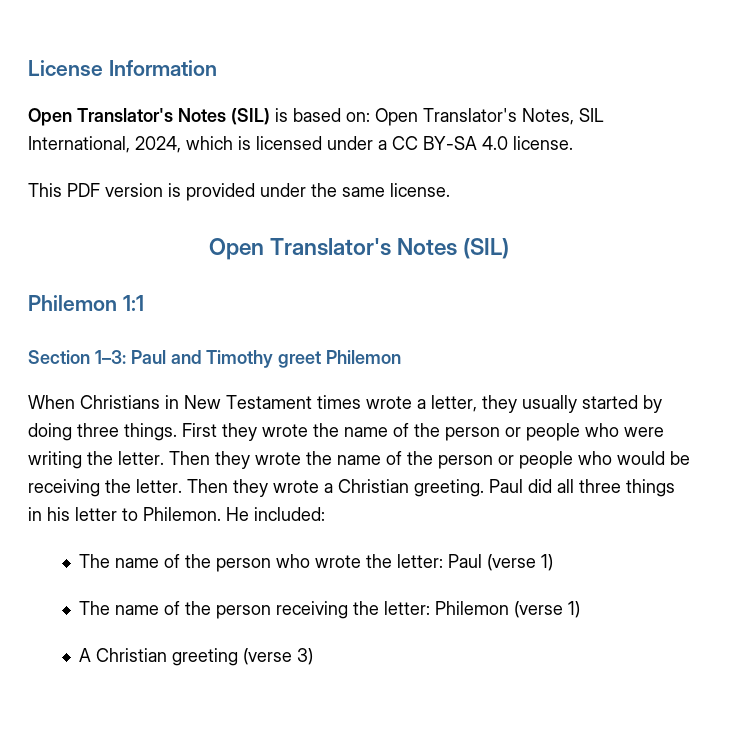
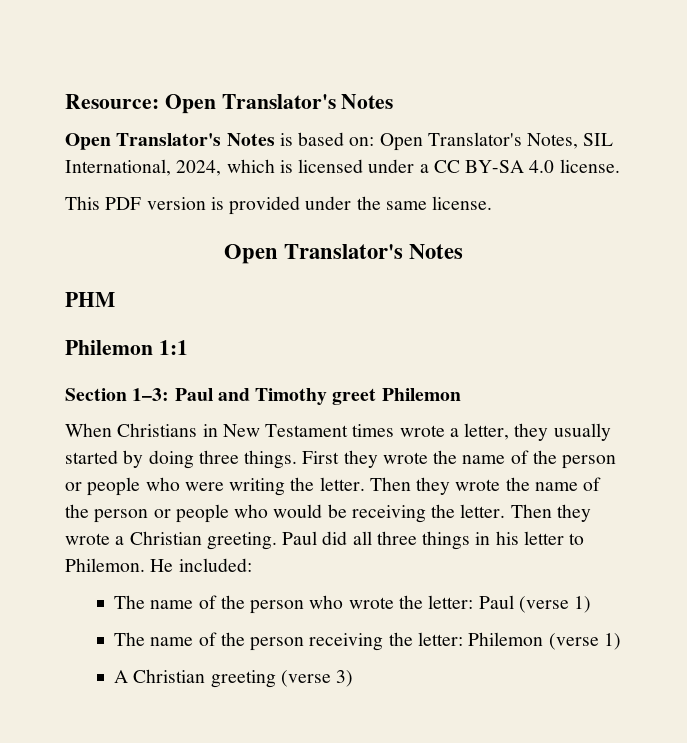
- License Information
- Open Translator's Notes (SIL) is based on: Open Translator's Notes, SIL International, 2024, which is licensed under a CC BY-SA 4.0 license.
+ Resource: Open Translator's Notes
+ Open Translator's Notes is based on: Open Translator's Notes, SIL International, 2024, which is licensed under a CC BY-SA 4.0 license.
  This PDF version is provided under the same license.
- Open Translator's Notes (SIL)
+ Open Translator's Notes
+ PHM

